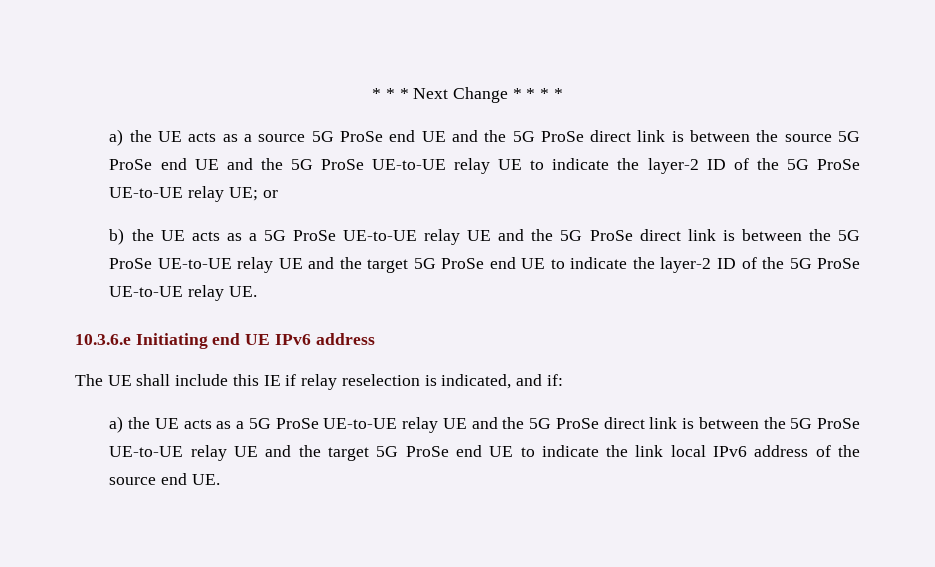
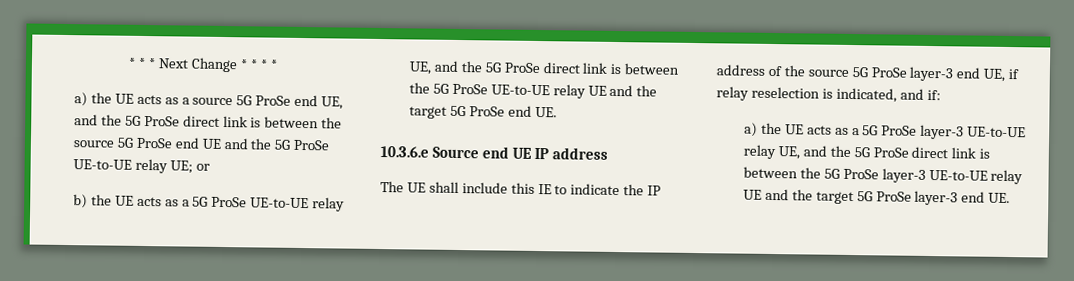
- a) the UE acts as a source 5G ProSe end UE and the 5G ProSe direct link is between the source 5G ProSe end UE and the 5G ProSe UE-to-UE relay UE to indicate the layer-2 ID of the 5G ProSe UE-to-UE relay UE; or
+ a) the UE acts as a source 5G ProSe end UE, and the 5G ProSe direct link is between the source 5G ProSe end UE and the 5G ProSe UE-to-UE relay UE; or
- b) the UE acts as a 5G ProSe UE-to-UE relay UE and the 5G ProSe direct link is between the 5G ProSe UE-to-UE relay UE and the target 5G ProSe end UE to indicate the layer-2 ID of the 5G ProSe UE-to-UE relay UE.
+ b) the UE acts as a 5G ProSe UE-to-UE relay UE, and the 5G ProSe direct link is between the 5G ProSe UE-to-UE relay UE and the target 5G ProSe end UE.
- 10.3.6.e Initiating end UE IPv6 address
+ 10.3.6.e Source end UE IP address
- The UE shall include this IE if relay reselection is indicated, and if:
+ The UE shall include this IE to indicate the IP address of the source 5G ProSe layer-3 end UE, if relay reselection is indicated, and if:
- a) the UE acts as a 5G ProSe UE-to-UE relay UE and the 5G ProSe direct link is between the 5G ProSe UE-to-UE relay UE and the target 5G ProSe end UE to indicate the link local IPv6 address of the source end UE.
+ a) the UE acts as a 5G ProSe layer-3 UE-to-UE relay UE, and the 5G ProSe direct link is between the 5G ProSe layer-3 UE-to-UE relay UE and the target 5G ProSe layer-3 end UE.

